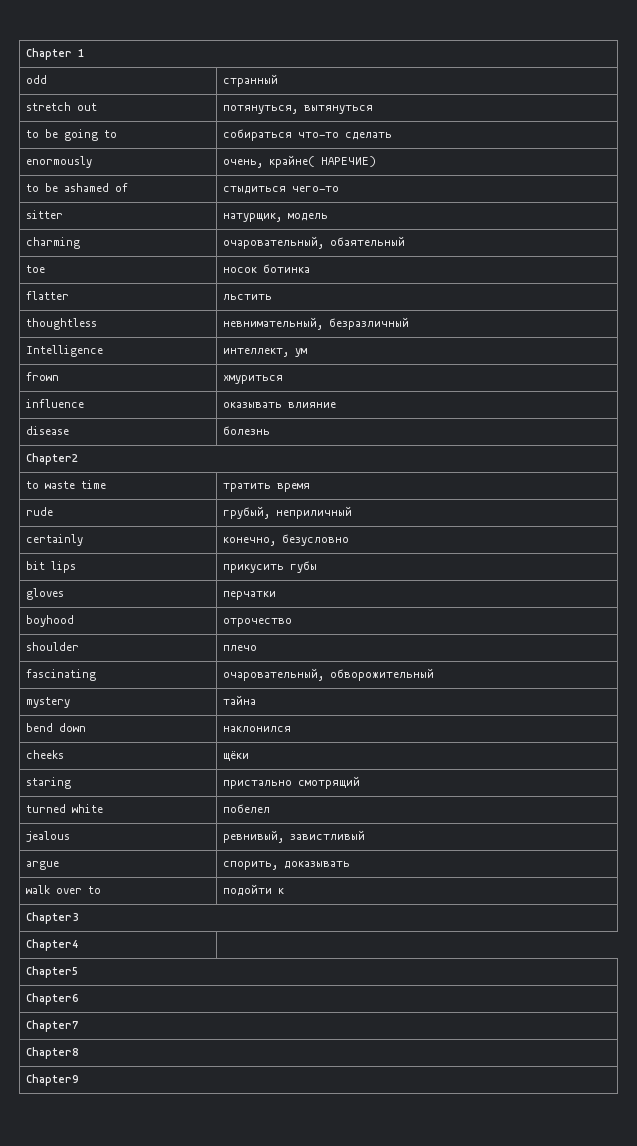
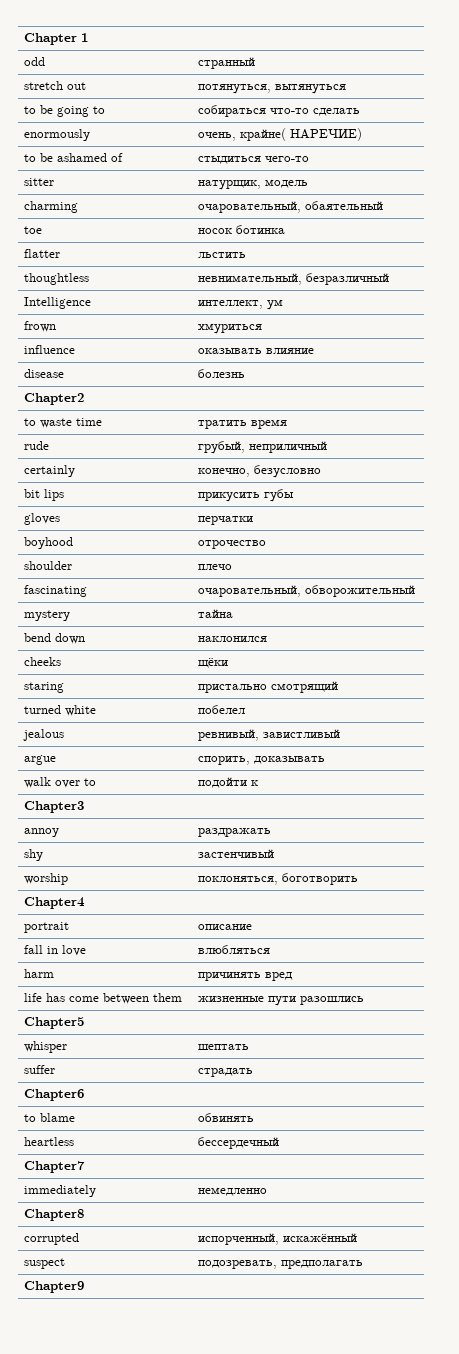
+ annoy | раздражать
+ shy | застенчивый
+ worship | поклоняться, боготворить
  Chapter4
+ portrait | описание
+ fall in love | влюбляться
+ harm | причинять вред
+ life has come between them | жизненные пути разошлись
  Chapter5
+ whisper | шептать
+ suffer | страдать
  Chapter6
+ to blame | обвинять
+ heartless | бессердечный
+ immediately | немедленно
+ corrupted | испорченный, искажённый
+ suspect | подозревать, предполагать

